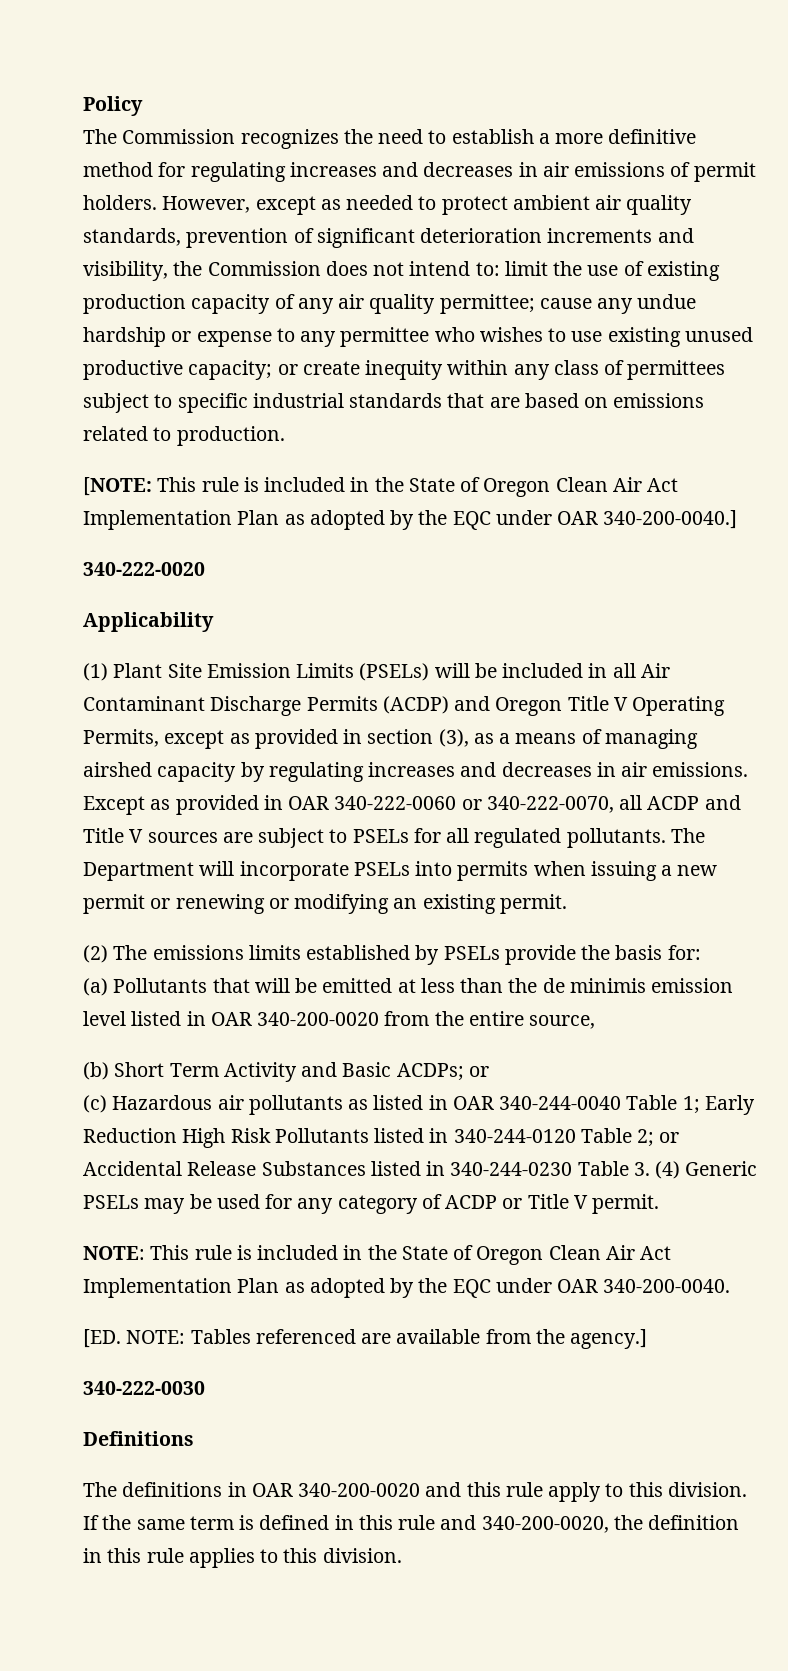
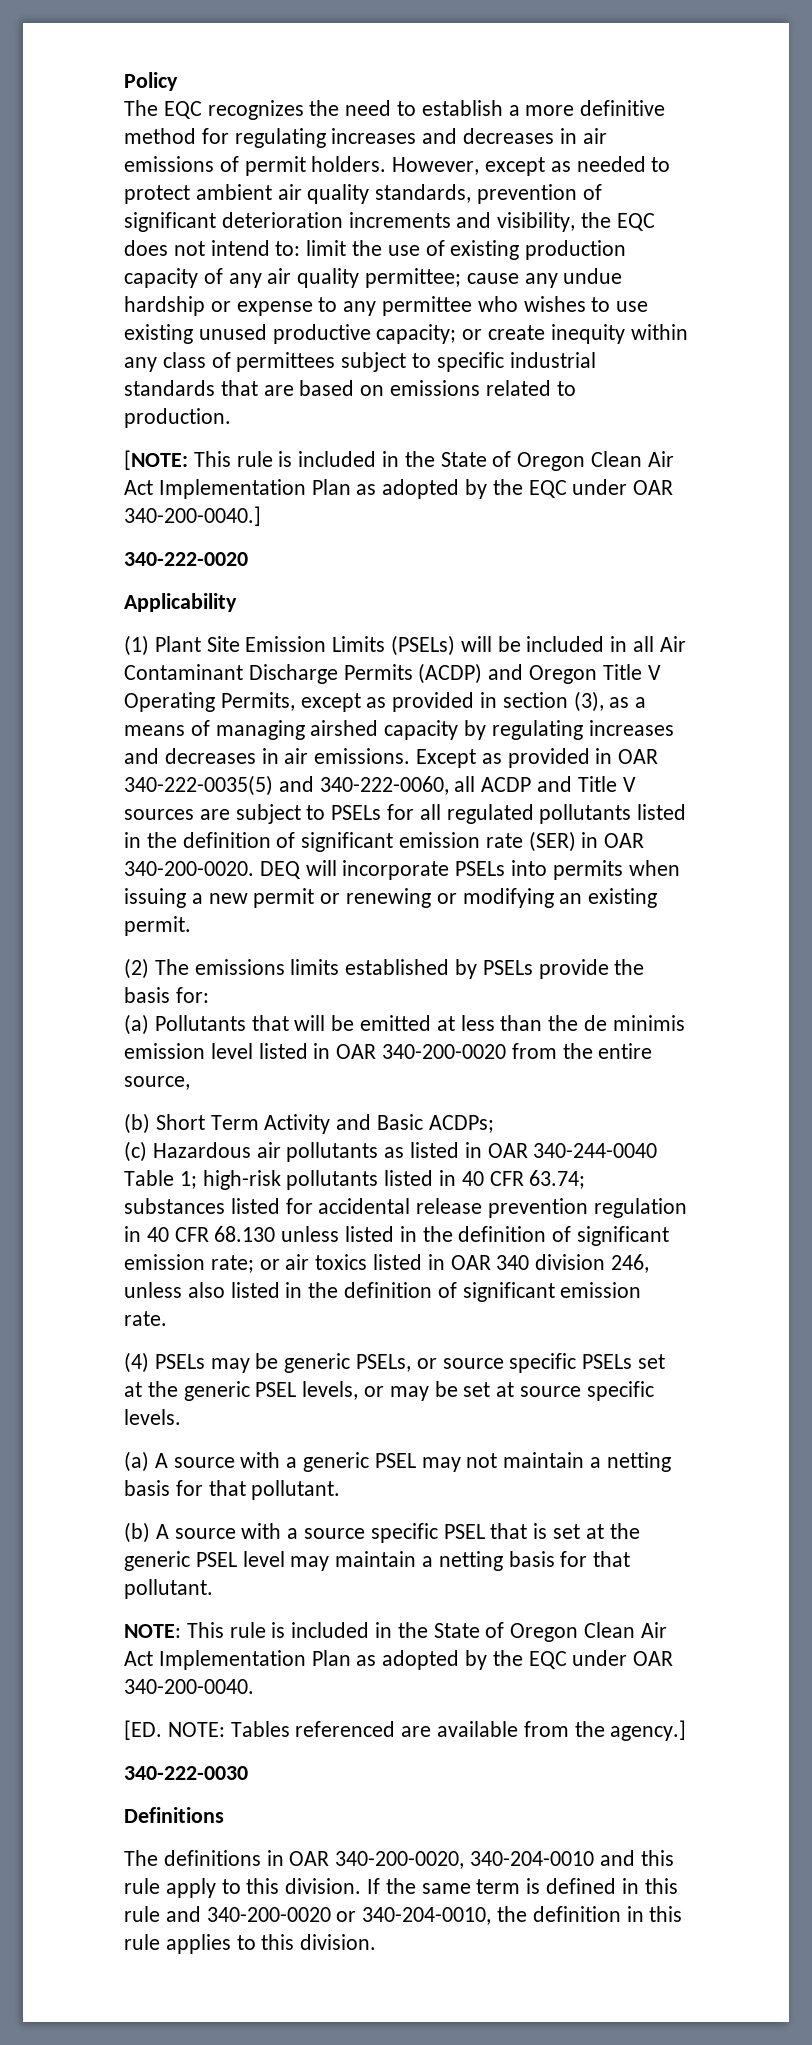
- The Commission recognizes the need to establish a more definitive method for regulating increases and decreases in air emissions of permit holders.
+ The EQC recognizes the need to establish a more definitive method for regulating increases and decreases in air emissions of permit holders.
- However, except as needed to protect ambient air quality standards, prevention of significant deterioration increments and visibility, the Commission does not intend to:
+ However, except as needed to protect ambient air quality standards, prevention of significant deterioration increments and visibility, the EQC does not intend to:
- Except as provided in OAR 340-222-0060 or 340-222-0070, all ACDP and Title V sources are subject to PSELs for all regulated pollutants. The Department will incorporate PSELs into permits when issuing a new permit or renewing or modifying an existing permit.
+ Except as provided in OAR 340-222-0035(5) and 340-222-0060, all ACDP and Title V sources are subject to PSELs for all regulated pollutants listed in the definition of significant emission rate (SER) in OAR 340-200-0020. DEQ will incorporate PSELs into permits when issuing a new permit or renewing or modifying an existing permit.
- (b) Short Term Activity and Basic ACDPs; or
+ (b) Short Term Activity and Basic ACDPs;
- (c) Hazardous air pollutants as listed in OAR 340-244-0040 Table 1; Early Reduction High Risk Pollutants listed in 340-244-0120 Table 2; or Accidental Release Substances listed in 340-244-0230 Table 3. (4) Generic PSELs may be used for any category of ACDP or Title V permit.
+ (c) Hazardous air pollutants as listed in OAR 340-244-0040 Table 1; high-risk pollutants listed in 40 CFR 63.74; substances listed for accidental release prevention regulation in 40 CFR 68.130 unless listed in the definition of significant emission rate; or air toxics listed in OAR 340 division 246, unless also listed in the definition of significant emission rate.
+ (4) PSELs may be generic PSELs, or source specific PSELs set at the generic PSEL levels, or may be set at source specific levels.
+ (a) A source with a generic PSEL may not maintain a netting basis for that pollutant.
+ (b) A source with a source specific PSEL that is set at the generic PSEL level may maintain a netting basis for that pollutant.
- The definitions in OAR 340-200-0020 and this rule apply to this division.
+ The definitions in OAR 340-200-0020, 340-204-0010 and this rule apply to this division.
- If the same term is defined in this rule and 340-200-0020, the definition in this rule applies to this division.
+ If the same term is defined in this rule and 340-200-0020 or 340-204-0010, the definition in this rule applies to this division.

